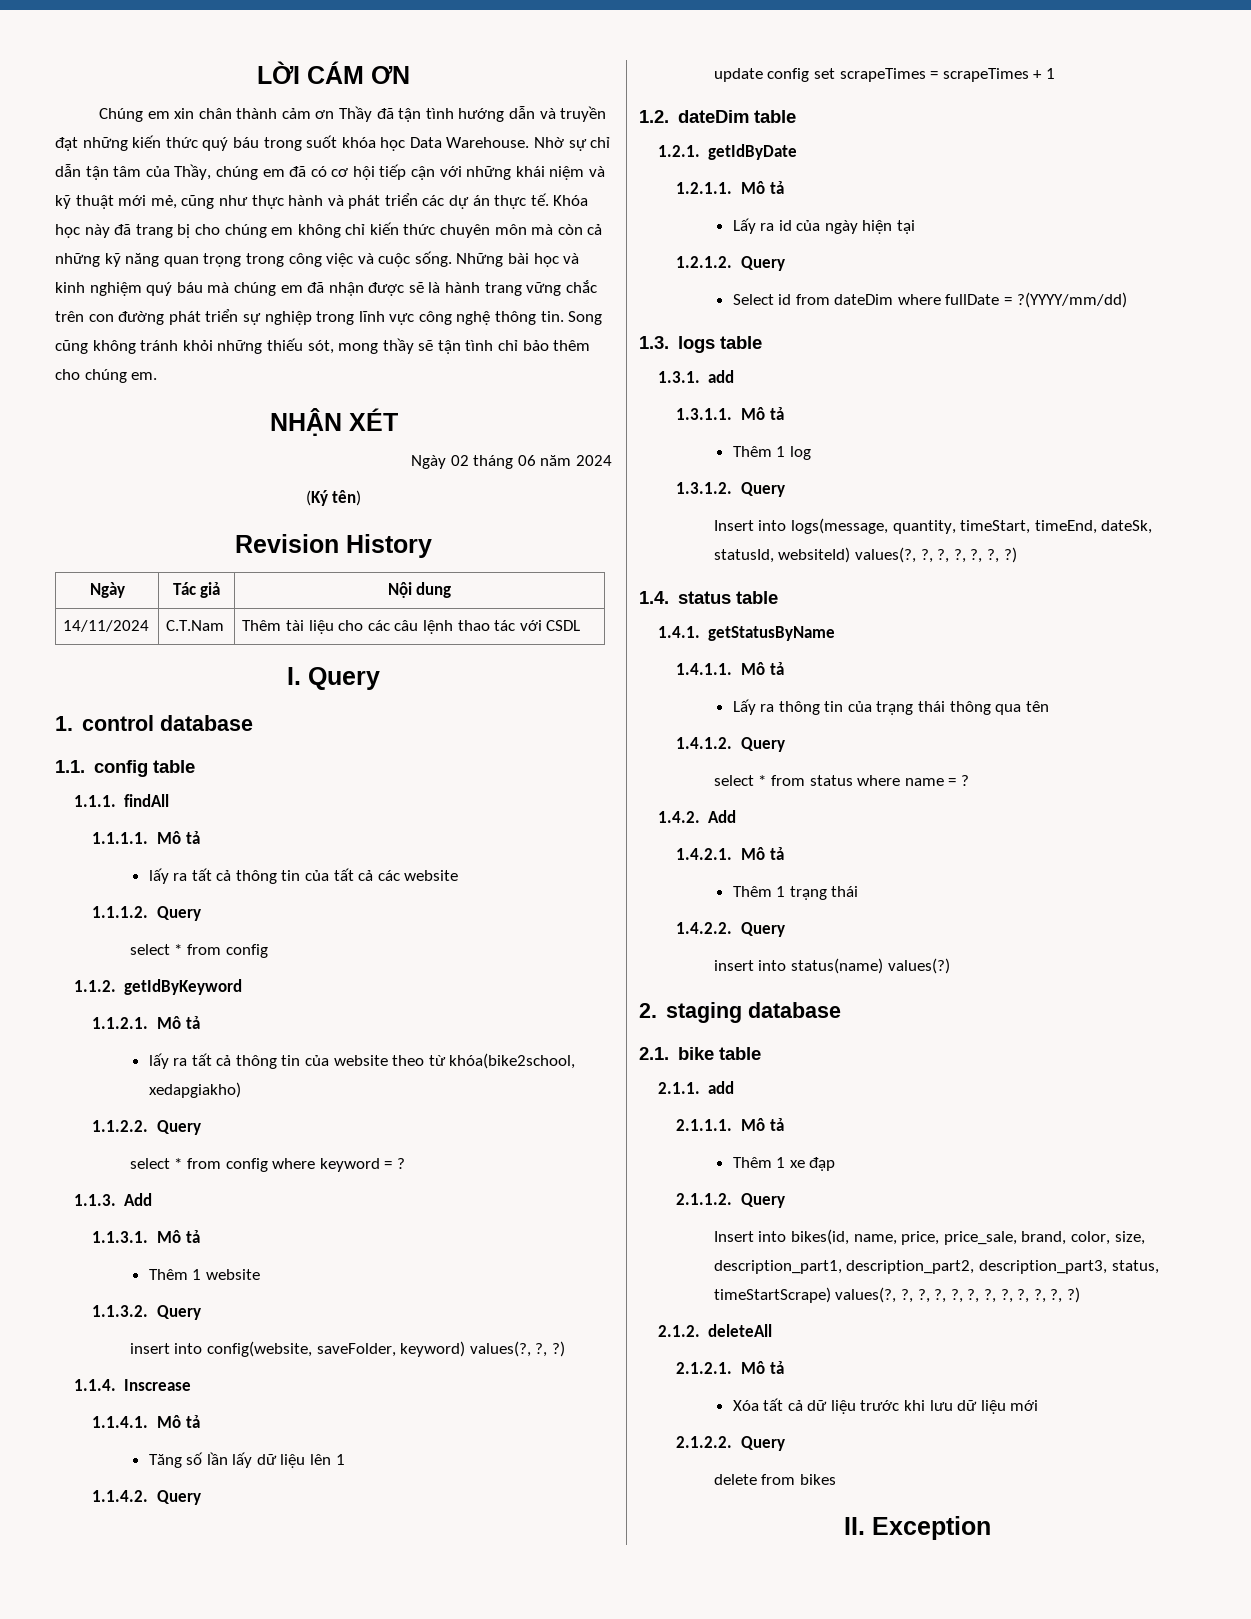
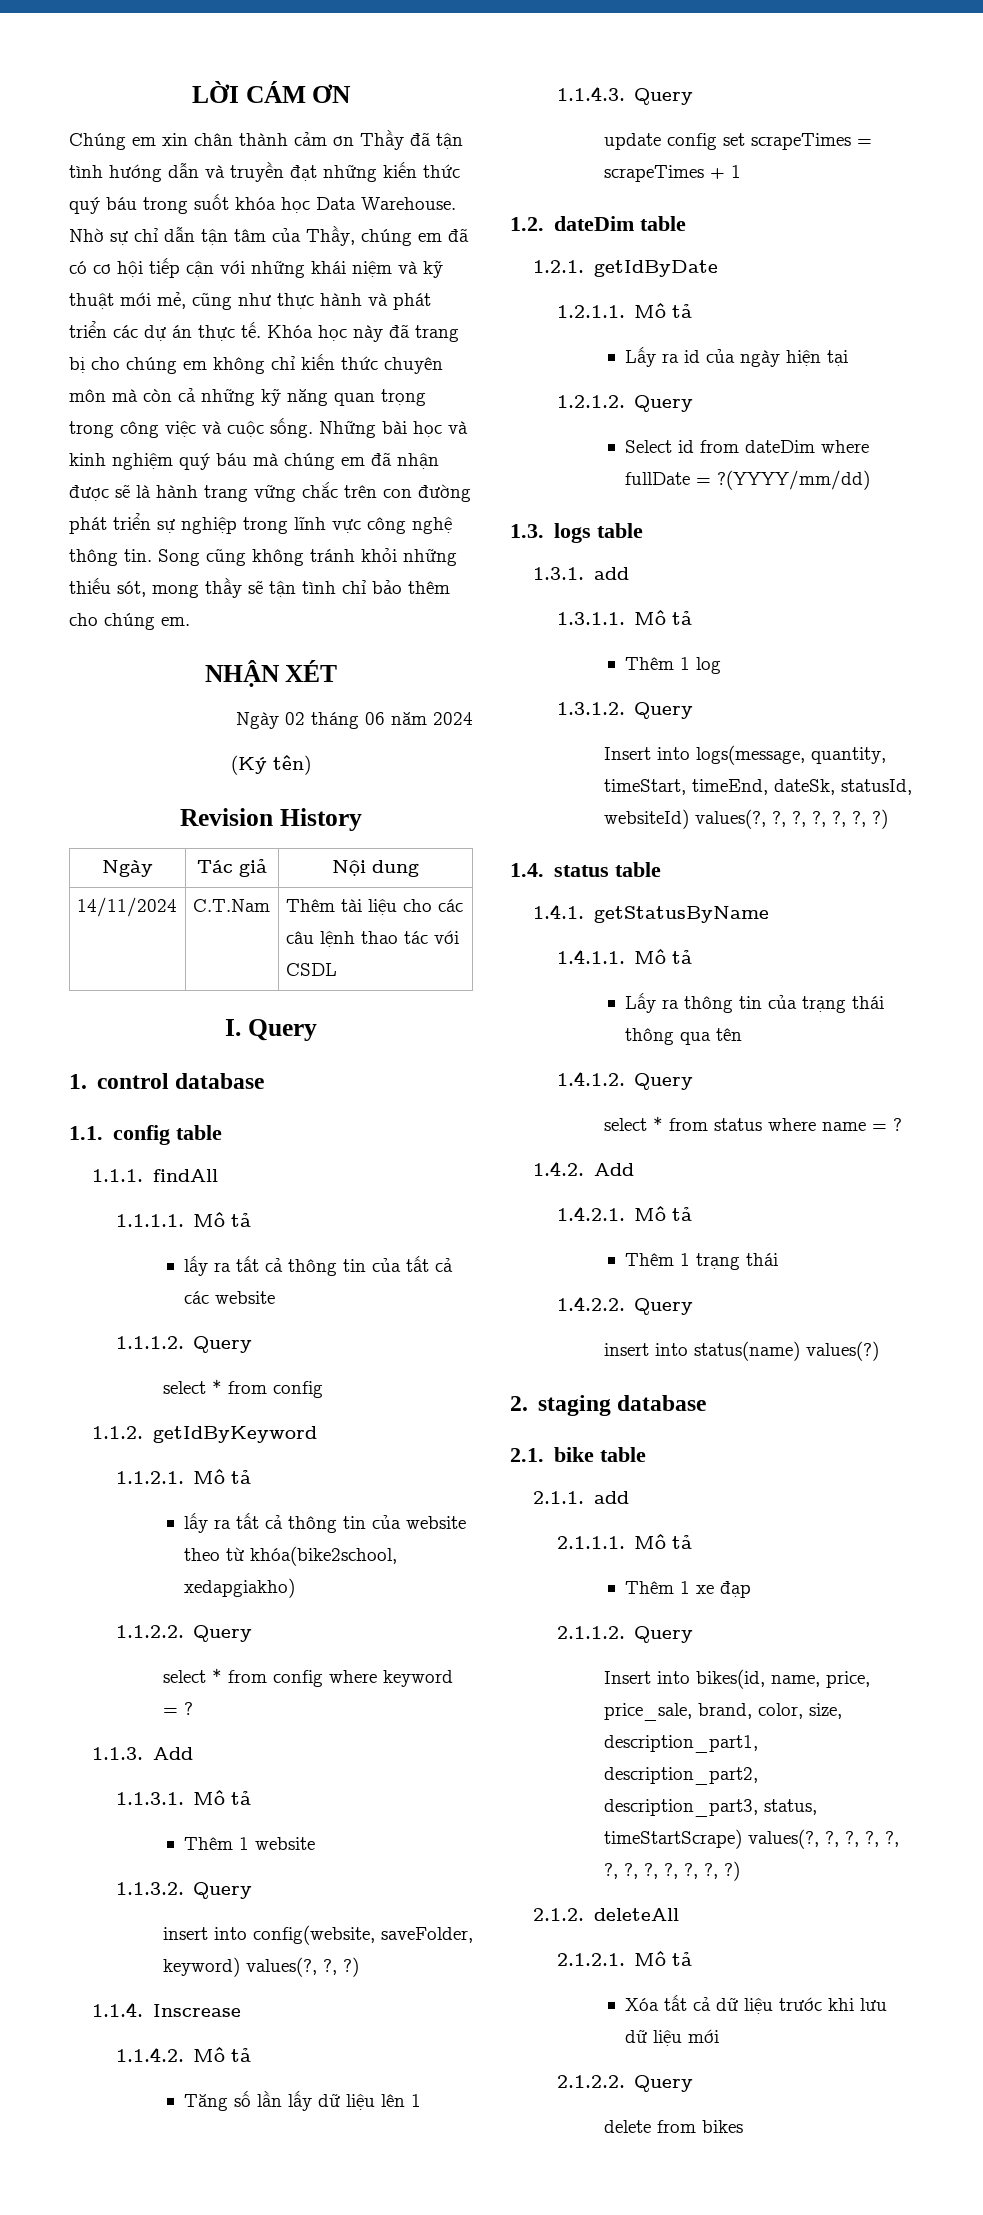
- 1.1.4.1. Mô tả
+ 1.1.4.2. Mô tả
- 1.1.4.2. Query
+ 1.1.4.3. Query
- II. Exception

